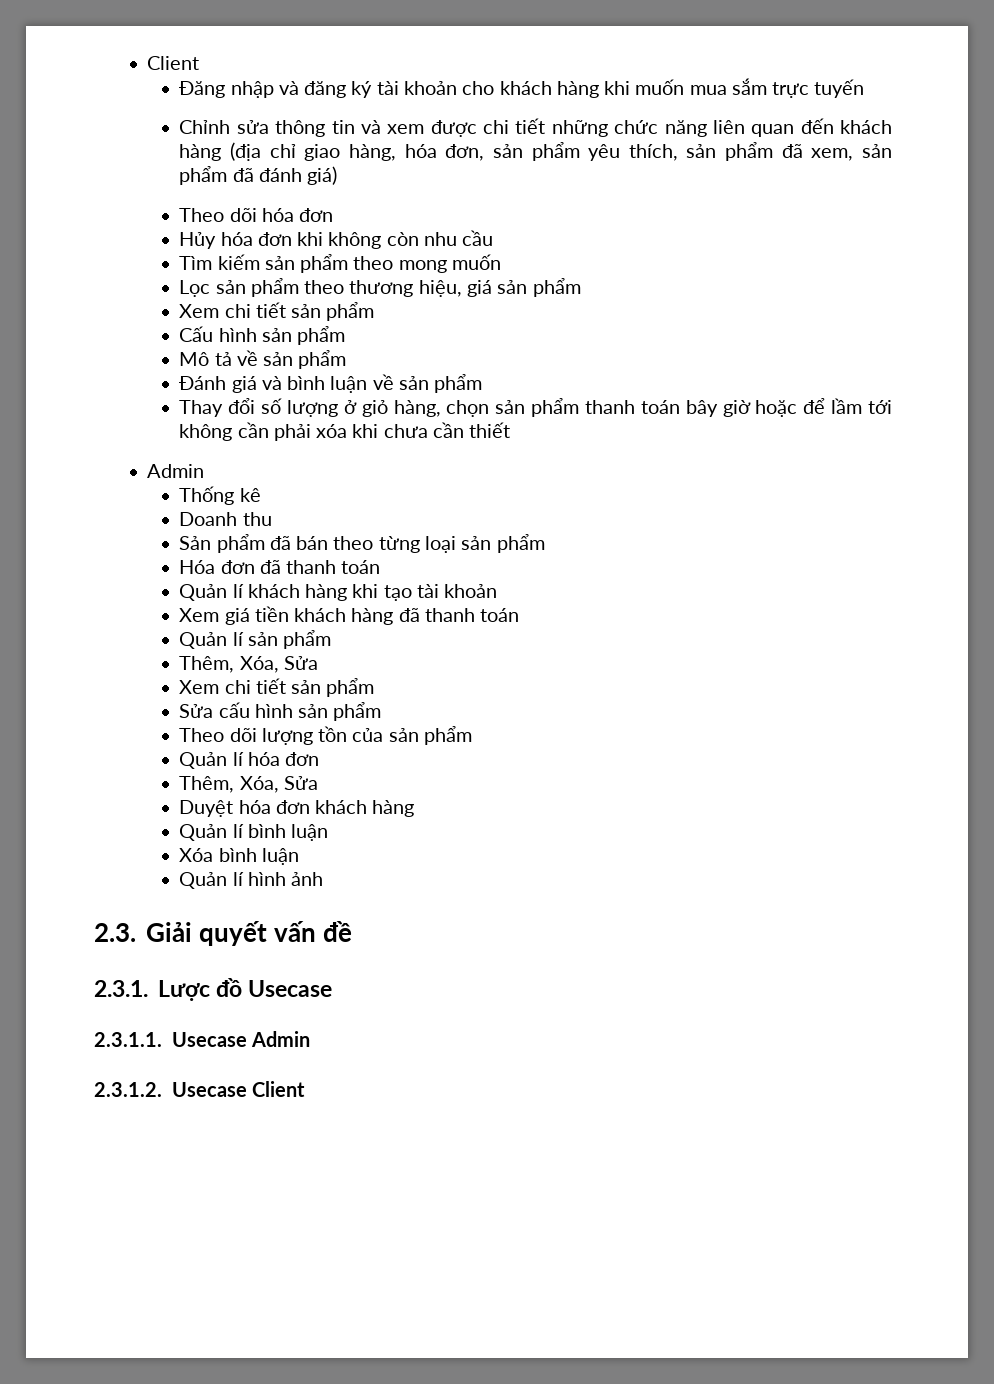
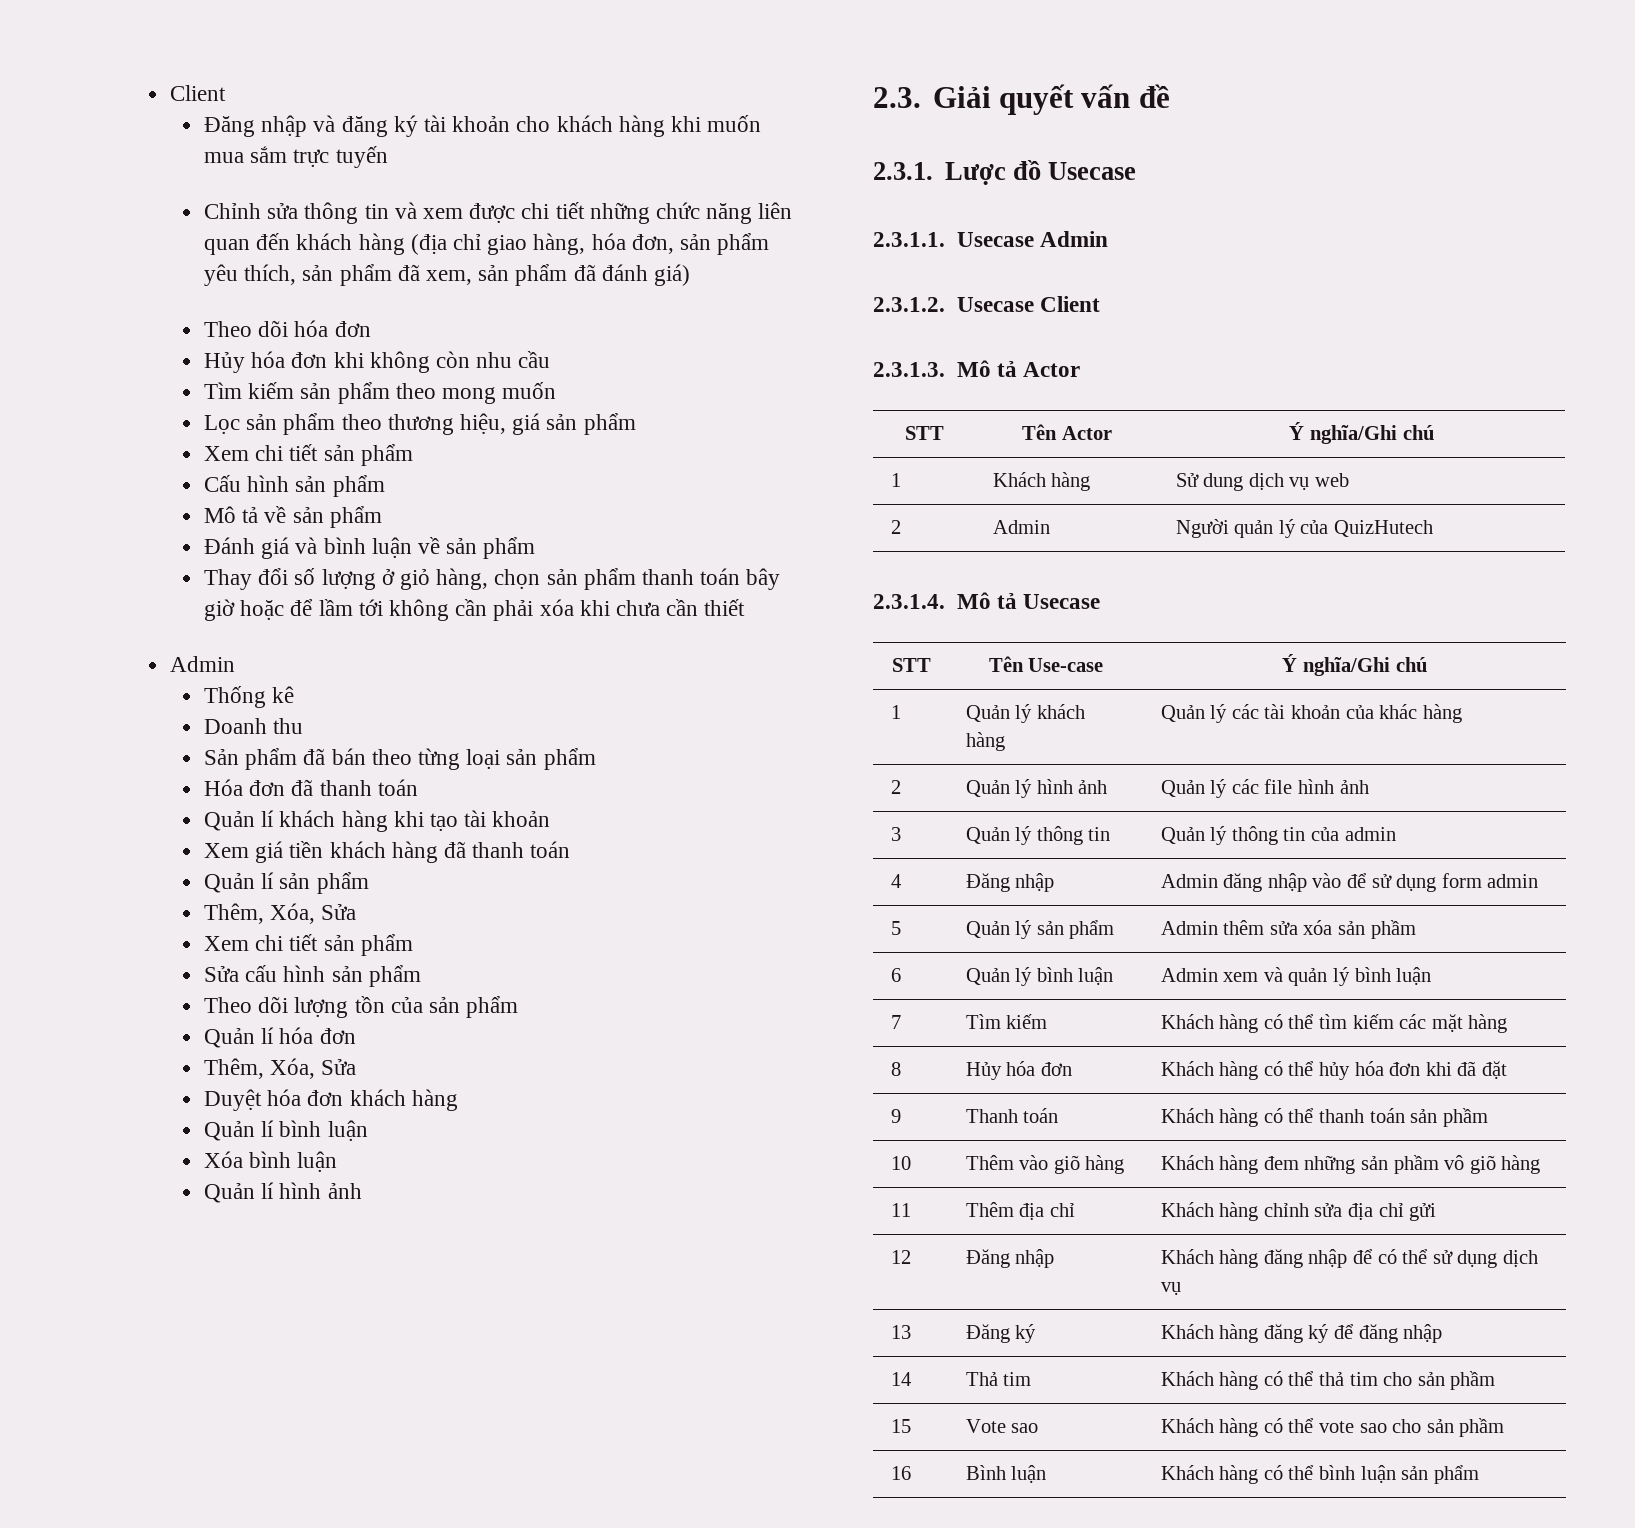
+ 2.3.1.3. Mô tả Actor
+ STT | Tên Actor | Ý nghĩa/Ghi chú
+ 1 | Khách hàng | Sử dung dịch vụ web
+ 2 | Admin | Người quản lý của QuizHutech
+ 2.3.1.4. Mô tả Usecase
+ STT | Tên Use-case | Ý nghĩa/Ghi chú
+ 1 | Quản lý khách hàng | Quản lý các tài khoản của khác hàng
+ 2 | Quản lý hình ảnh | Quản lý các file hình ảnh
+ 3 | Quản lý thông tin | Quản lý thông tin của admin
+ 4 | Đăng nhập | Admin đăng nhập vào để sử dụng form admin
+ 5 | Quản lý sản phẩm | Admin thêm sửa xóa sản phầm
+ 6 | Quản lý bình luận | Admin xem và quản lý bình luận
+ 7 | Tìm kiếm | Khách hàng có thể tìm kiếm các mặt hàng
+ 8 | Hủy hóa đơn | Khách hàng có thể hủy hóa đơn khi đã đặt
+ 9 | Thanh toán | Khách hàng có thể thanh toán sản phầm
+ 10 | Thêm vào giõ hàng | Khách hàng đem những sản phầm vô giõ hàng
+ 11 | Thêm địa chỉ | Khách hàng chỉnh sửa địa chỉ gửi
+ 12 | Đăng nhập | Khách hàng đăng nhập để có thể sử dụng dịch vụ
+ 13 | Đăng ký | Khách hàng đăng ký để đăng nhập
+ 14 | Thả tim | Khách hàng có thể thả tim cho sản phầm
+ 15 | Vote sao | Khách hàng có thể vote sao cho sản phầm
+ 16 | Bình luận | Khách hàng có thể bình luận sản phẩm

